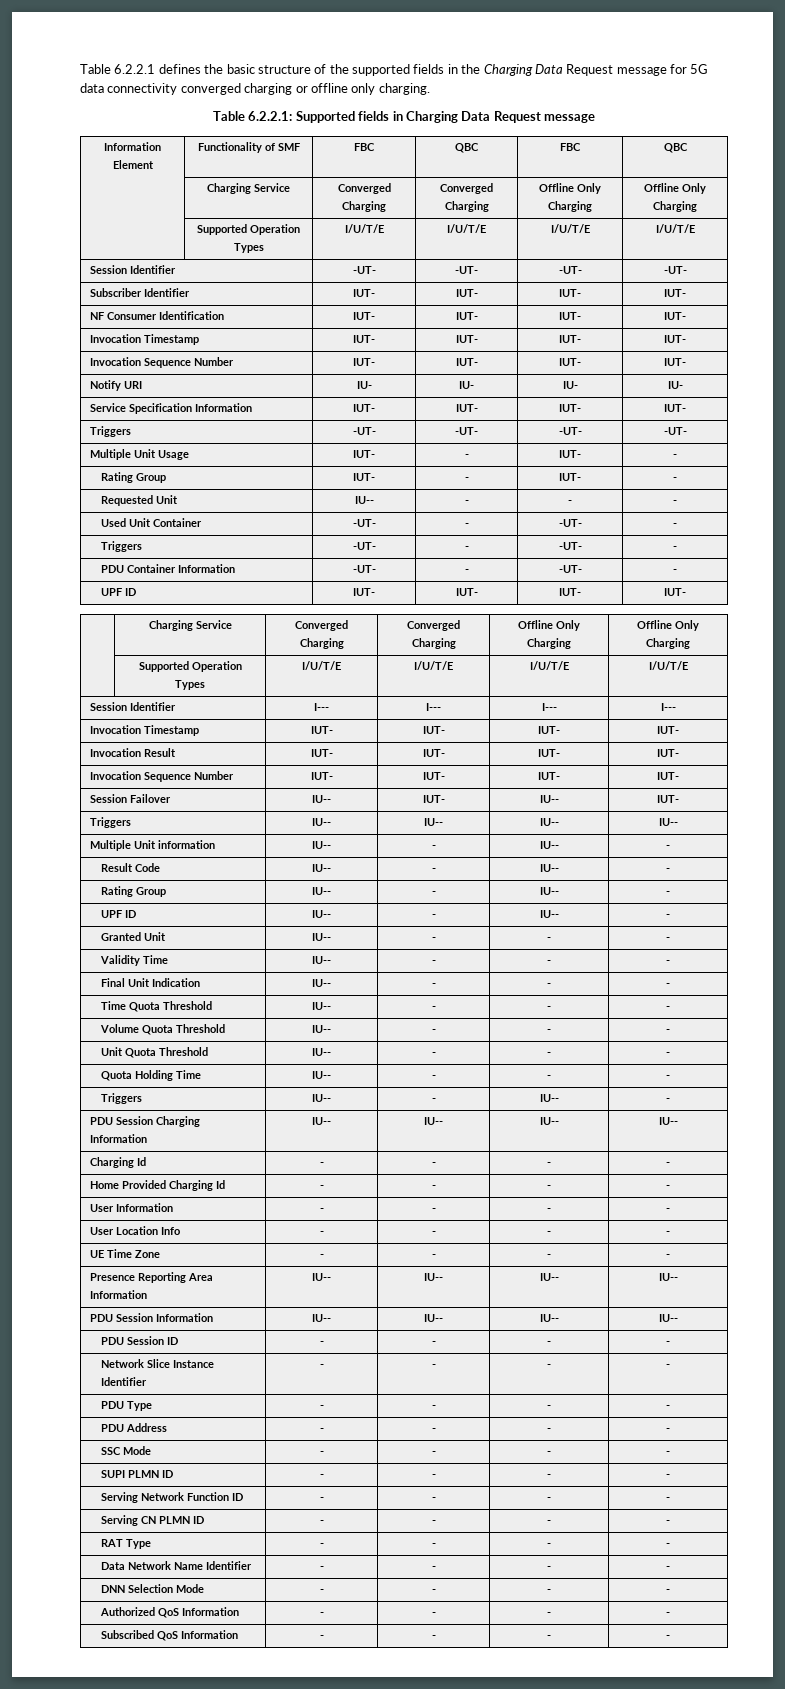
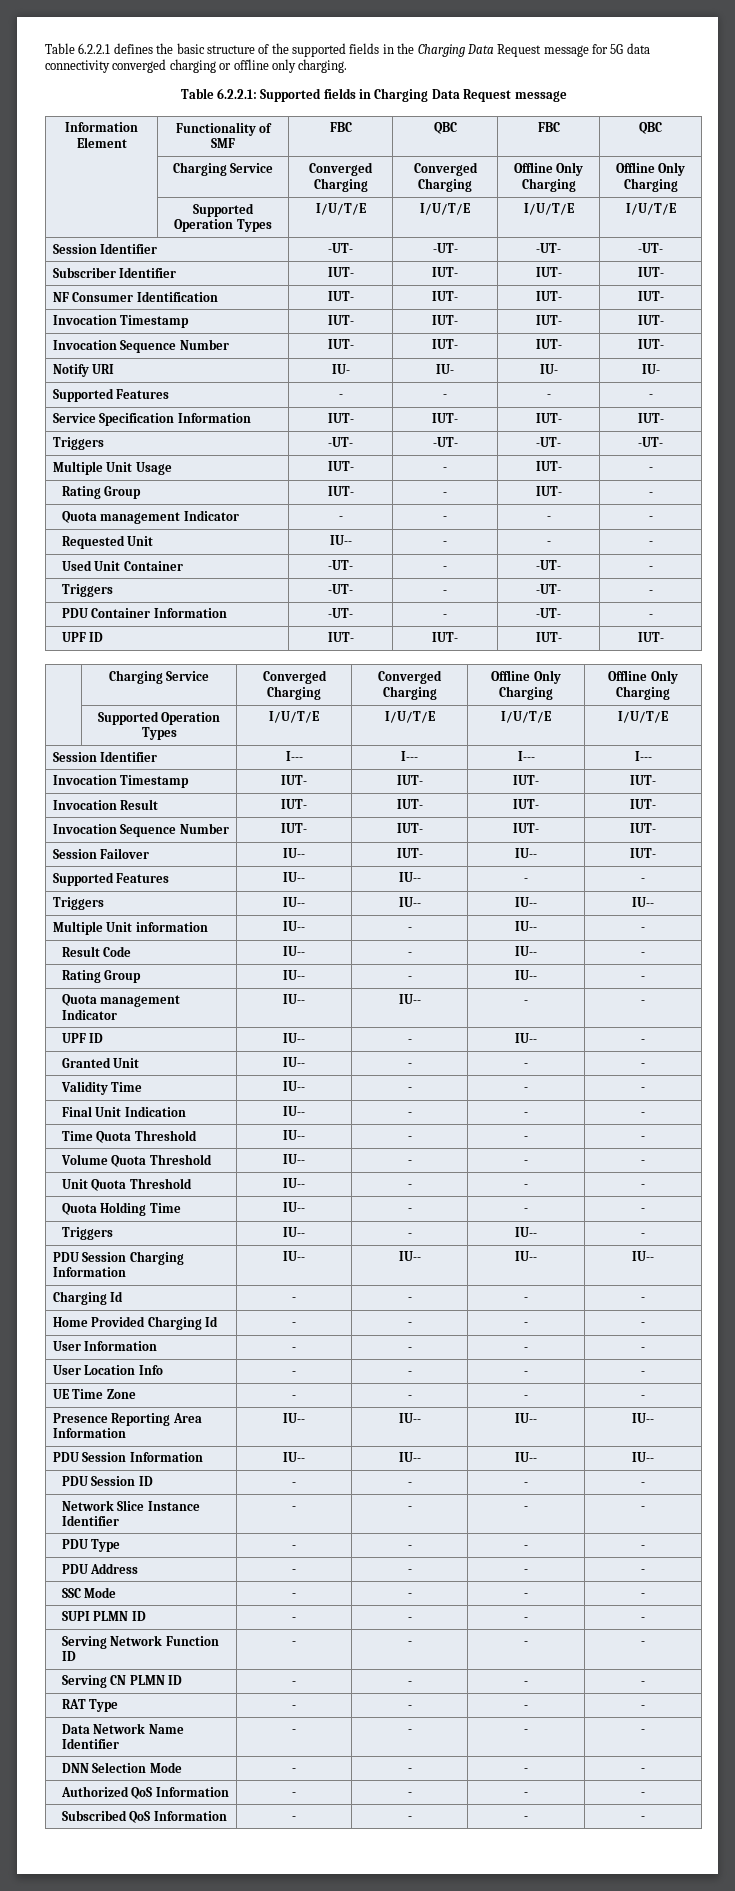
+ Supported Features | - | - | - | -
+ Quota management Indicator | - | - | - | -
+ Supported Features | IU-- | IU-- | - | -
+ Quota management Indicator | IU-- | IU-- | - | -

